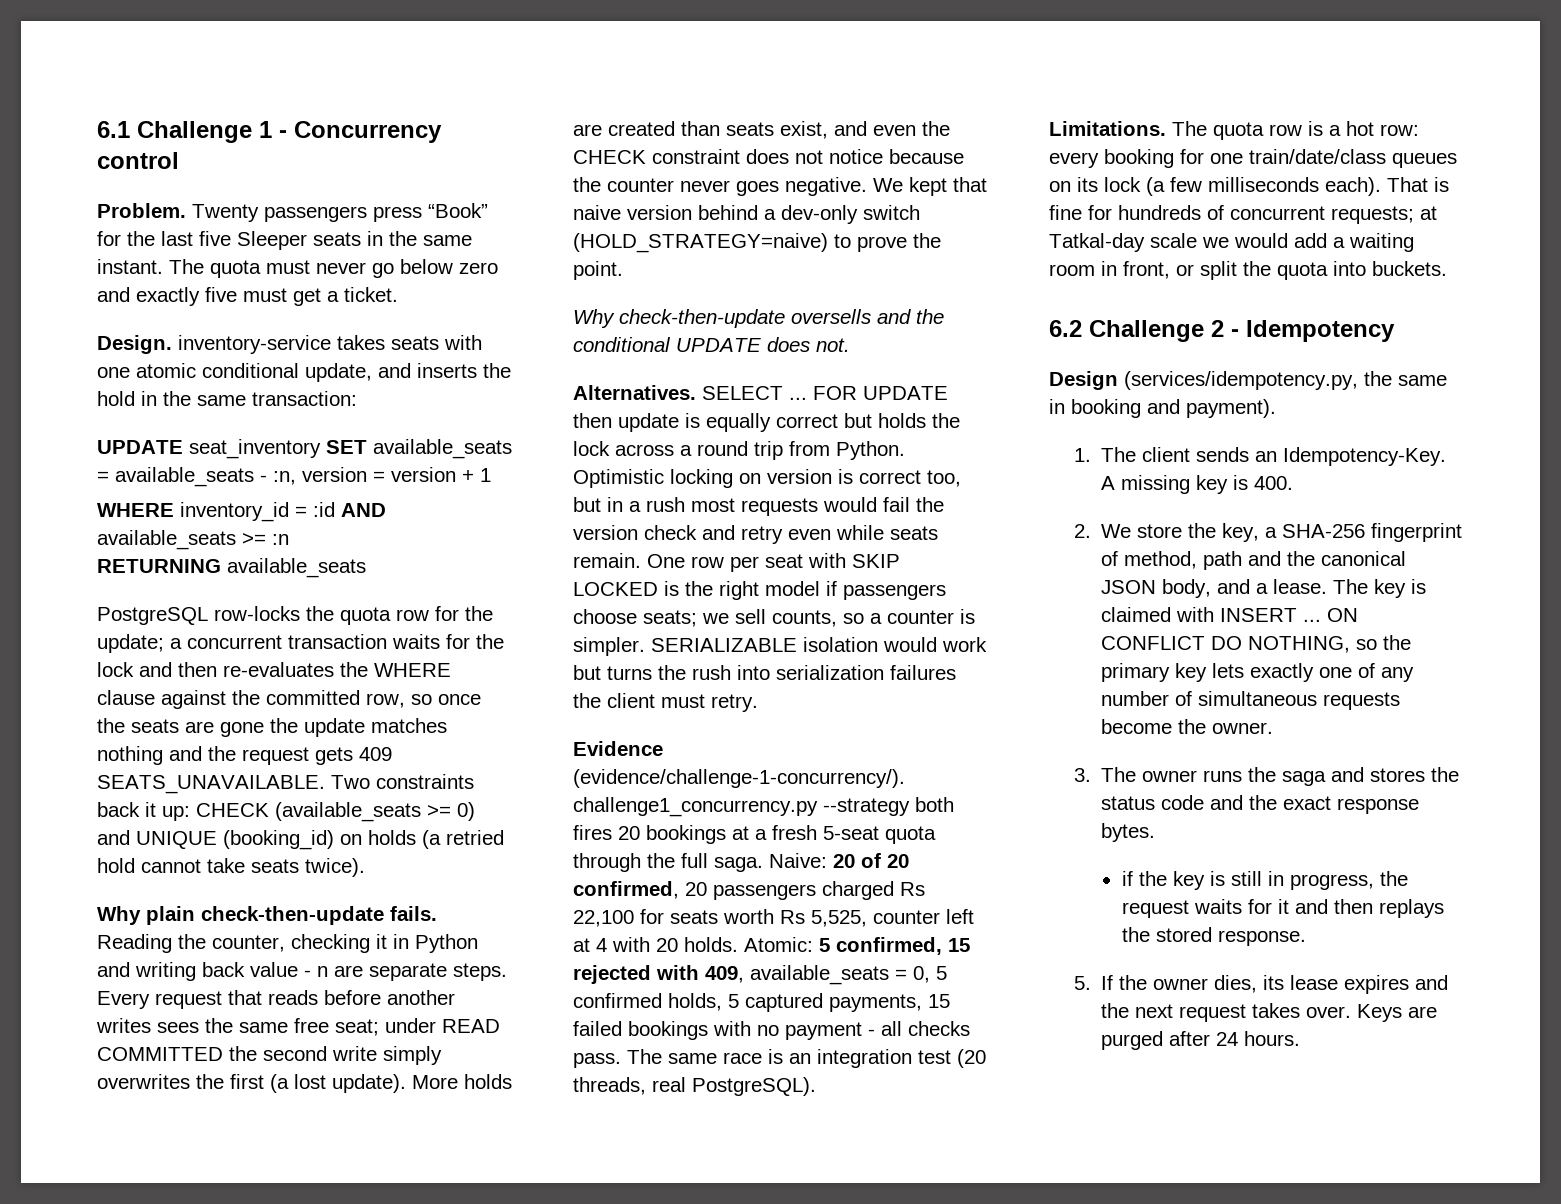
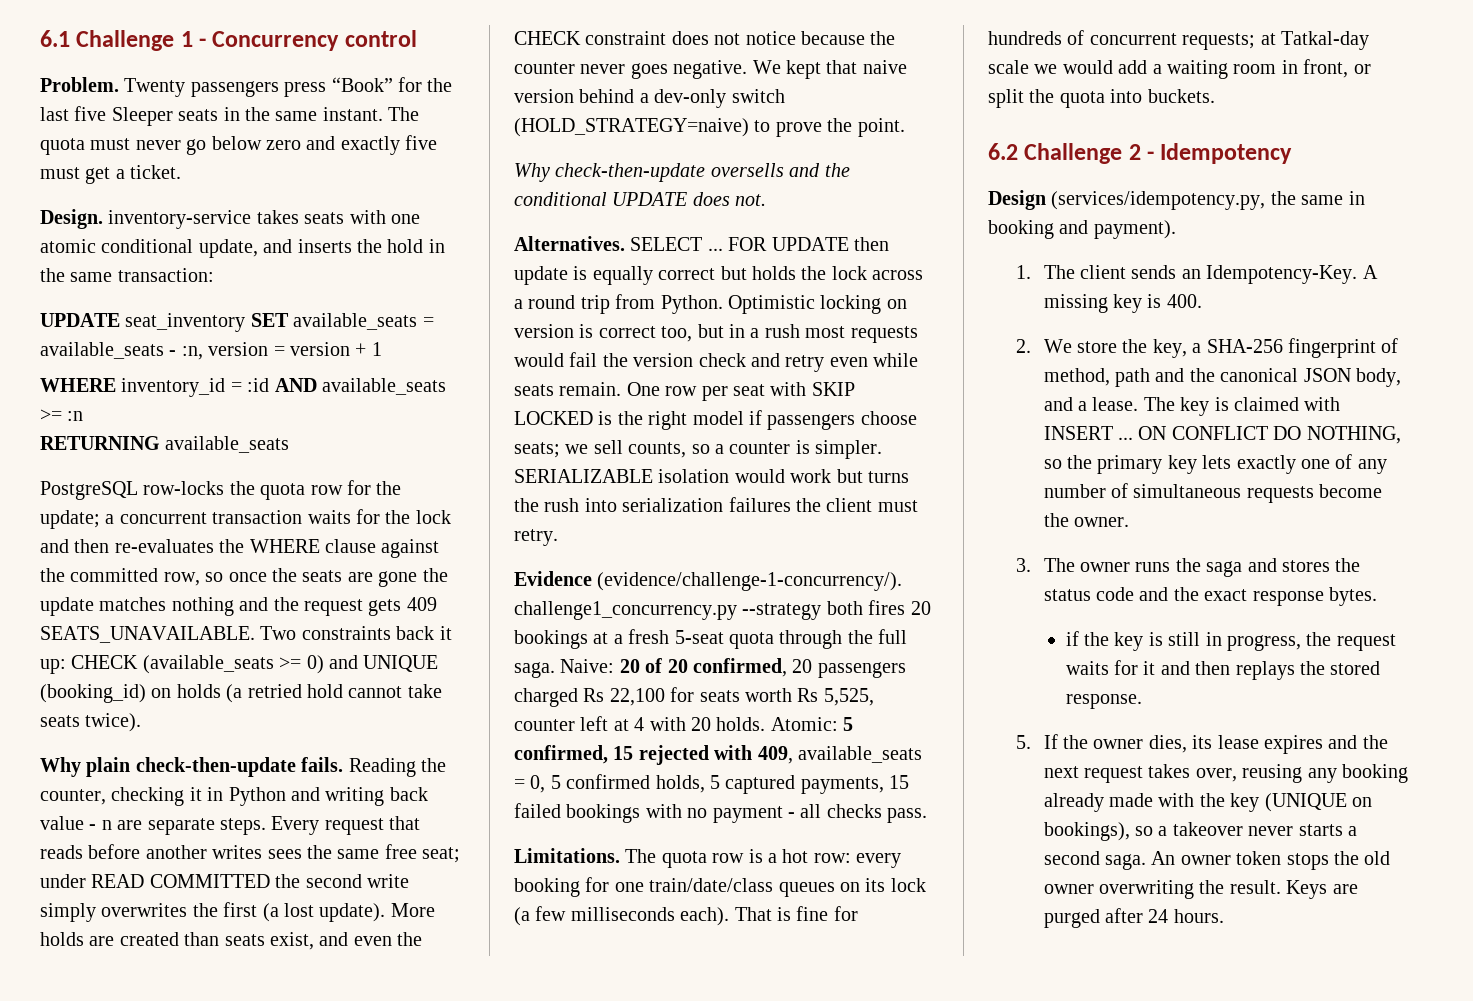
- The same race is an integration test (20 threads, real PostgreSQL).
- 5. If the owner dies, its lease expires and the next request takes over.
+ 5. If the owner dies, its lease expires and the next request takes over, reusing any booking already made with the key (UNIQUE on bookings), so a takeover never starts a second saga. An owner token stops the old owner overwriting the result.

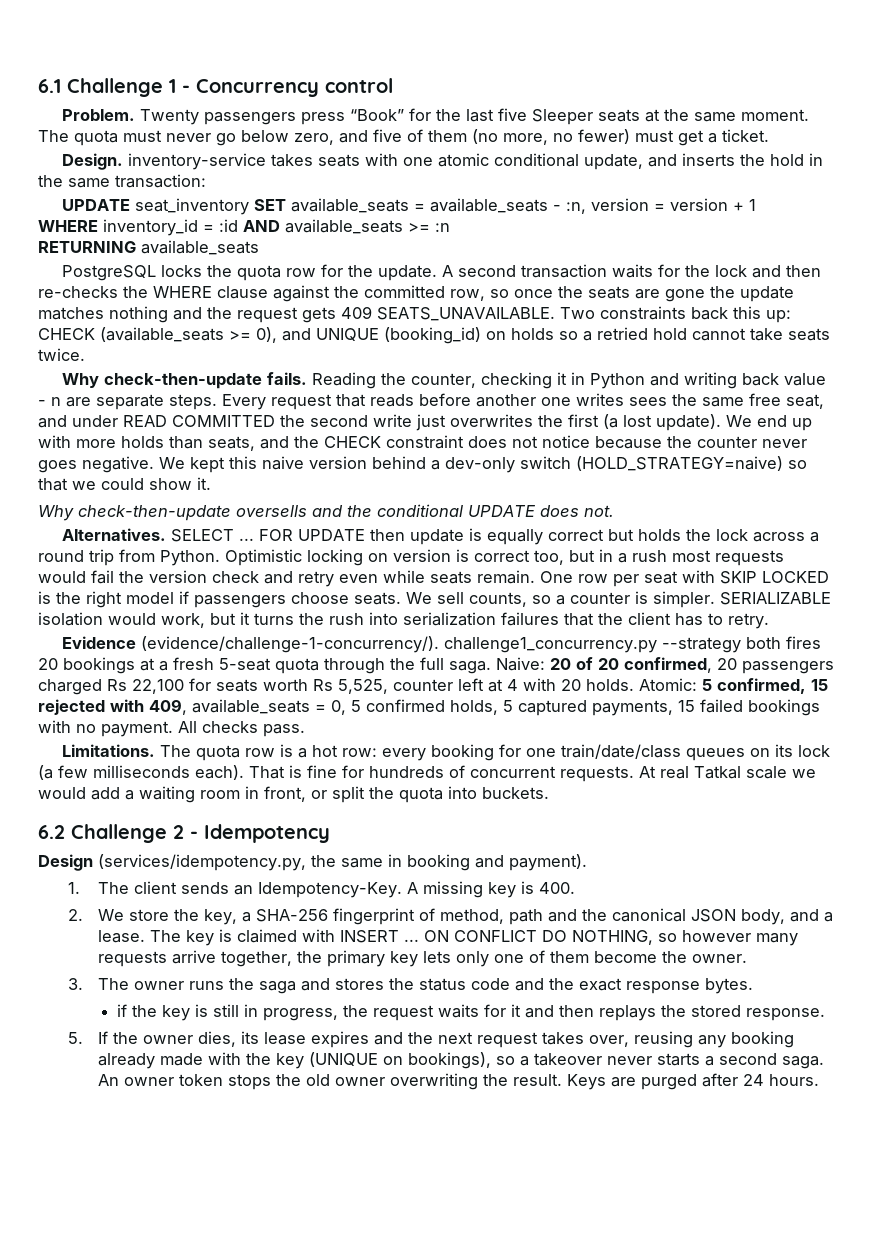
- Twenty passengers press “Book” for the last five Sleeper seats in the same instant.
+ Twenty passengers press “Book” for the last five Sleeper seats at the same moment.
- The quota must never go below zero and exactly five must get a ticket.
+ The quota must never go below zero, and five of them (no more, no fewer) must get a ticket.
- PostgreSQL row-locks the quota row for the update; a concurrent transaction waits for the lock and then re-evaluates the WHERE clause against the committed row, so once the seats are gone the update matches nothing and the request gets 409 SEATS_UNAVAILABLE.
+ PostgreSQL locks the quota row for the update. A second transaction waits for the lock and then re-checks the WHERE clause against the committed row, so once the seats are gone the update matches nothing and the request gets 409 SEATS_UNAVAILABLE.
- Two constraints back it up: CHECK (available_seats >= 0) and UNIQUE (booking_id) on holds (a retried hold cannot take seats twice).
- Why plain check-then-update fails.
+ Two constraints back this up: CHECK (available_seats >= 0), and UNIQUE (booking_id) on holds so a retried hold cannot take seats twice.
+ Why check-then-update fails.
- Every request that reads before another writes sees the same free seat; under READ COMMITTED the second write simply overwrites the first (a lost update).
+ Every request that reads before another one writes sees the same free seat, and under READ COMMITTED the second write just overwrites the first (a lost update).
- More holds are created than seats exist, and even the CHECK constraint does not notice because the counter never goes negative.
+ We end up with more holds than seats, and the CHECK constraint does not notice because the counter never goes negative.
- We kept that naive version behind a dev-only switch (HOLD_STRATEGY=naive) to prove the point.
+ We kept this naive version behind a dev-only switch (HOLD_STRATEGY=naive) so that we could show it.
- One row per seat with SKIP LOCKED is the right model if passengers choose seats; we sell counts, so a counter is simpler.
+ One row per seat with SKIP LOCKED is the right model if passengers choose seats. We sell counts, so a counter is simpler.
- SERIALIZABLE isolation would work but turns the rush into serialization failures the client must retry.
+ SERIALIZABLE isolation would work, but it turns the rush into serialization failures that the client has to retry.
- Atomic: 5 confirmed, 15 rejected with 409, available_seats = 0, 5 confirmed holds, 5 captured payments, 15 failed bookings with no payment - all checks pass.
+ Atomic: 5 confirmed, 15 rejected with 409, available_seats = 0, 5 confirmed holds, 5 captured payments, 15 failed bookings with no payment. All checks pass.
- That is fine for hundreds of concurrent requests; at Tatkal-day scale we would add a waiting room in front, or split the quota into buckets.
+ That is fine for hundreds of concurrent requests. At real Tatkal scale we would add a waiting room in front, or split the quota into buckets.
- ON CONFLICT DO NOTHING, so the primary key lets exactly one of any number of simultaneous requests become the owner.
+ ON CONFLICT DO NOTHING, so however many requests arrive together, the primary key lets only one of them become the owner.

